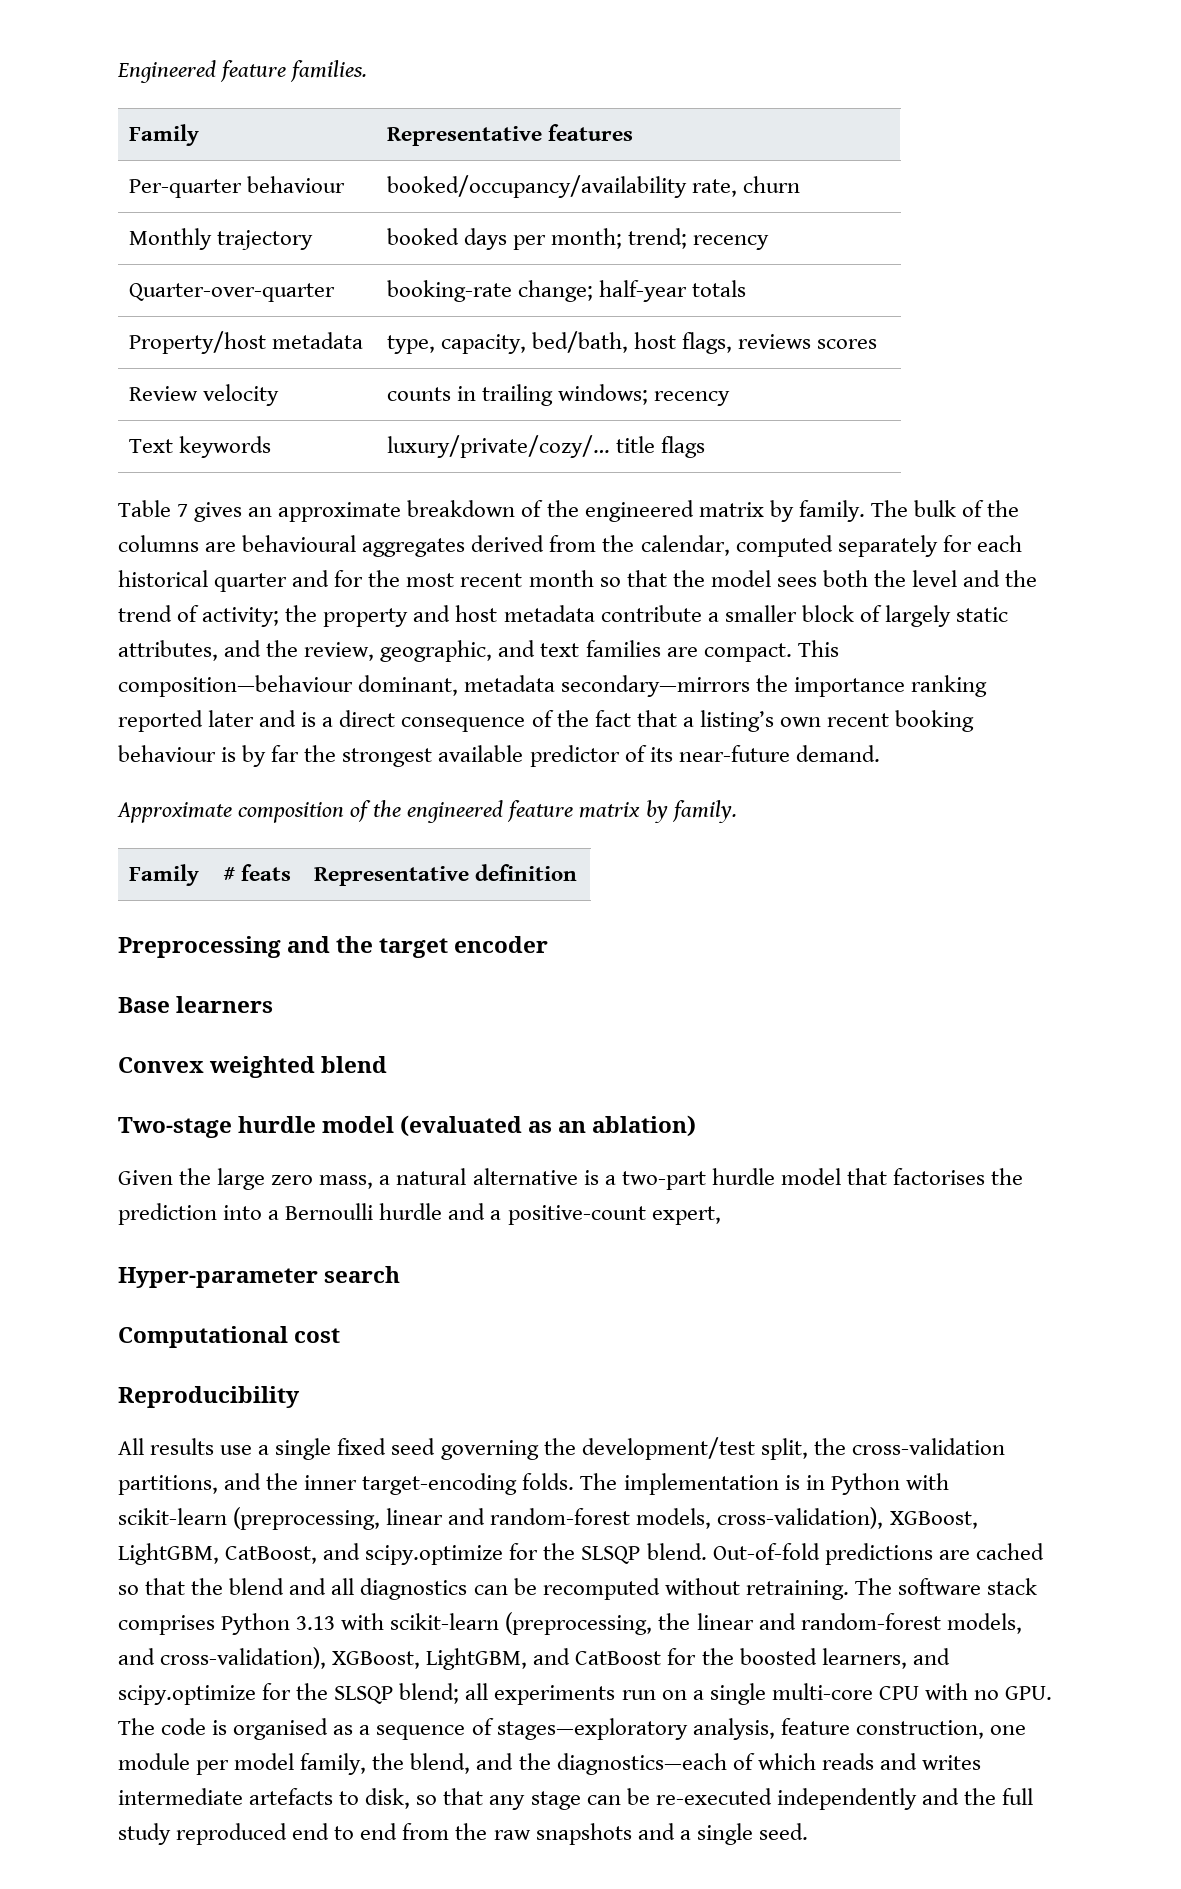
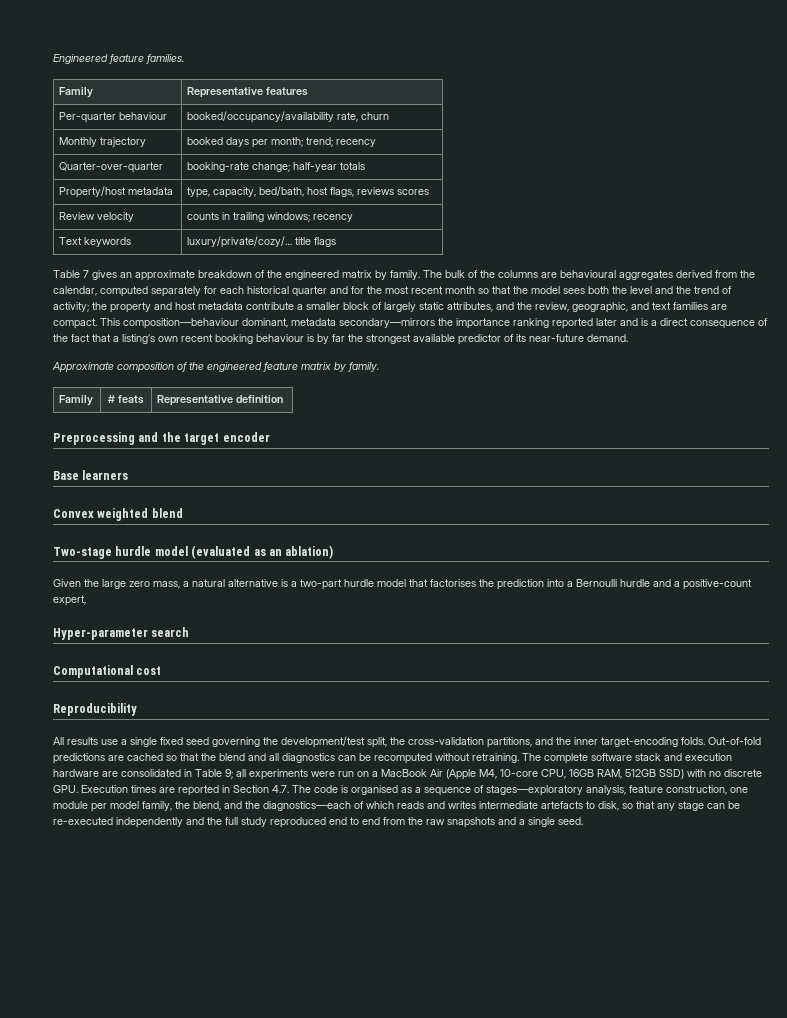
- The implementation is in Python with scikit-learn (preprocessing, linear and random-forest models, cross-validation), XGBoost, LightGBM, CatBoost, and scipy.optimize for the SLSQP blend.
- The software stack comprises Python 3.13 with scikit-learn (preprocessing, the linear and random-forest models, and cross-validation), XGBoost, LightGBM, and CatBoost for the boosted learners, and scipy.optimize for the SLSQP blend;
+ The complete software stack and execution hardware are consolidated in Table 9;
- all experiments run on a single multi-core CPU with no GPU. The code is organised as a sequence of stages—exploratory analysis, feature construction, one module per model family, the blend, and the diagnostics—each of which reads and writes intermediate artefacts to disk, so that any stage can be re-executed independently and the full study reproduced end to end from the raw snapshots and a single seed.
+ all experiments were run on a MacBook Air (Apple M4, 10-core CPU, 16GB RAM, 512GB SSD) with no discrete GPU. Execution times are reported in Section 4.7. The code is organised as a sequence of stages—exploratory analysis, feature construction, one module per model family, the blend, and the diagnostics—each of which reads and writes intermediate artefacts to disk, so that any stage can be re-executed independently and the full study reproduced end to end from the raw snapshots and a single seed.

